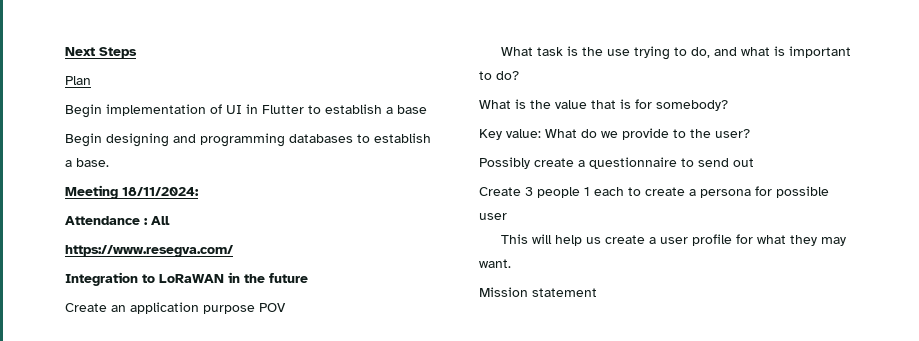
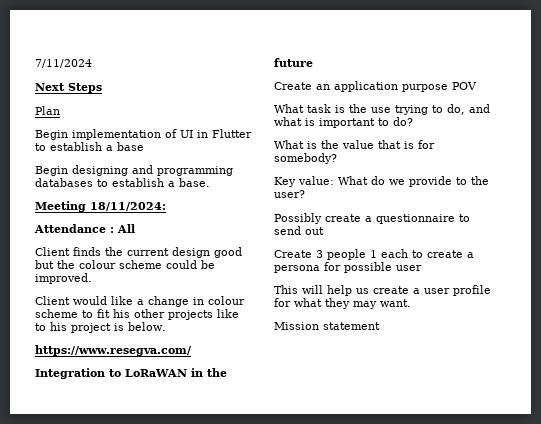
+ 7/11/2024
+ Client finds the current design good but the colour scheme could be improved.
+ Client would like a change in colour scheme to fit his other projects like to his project is below.

